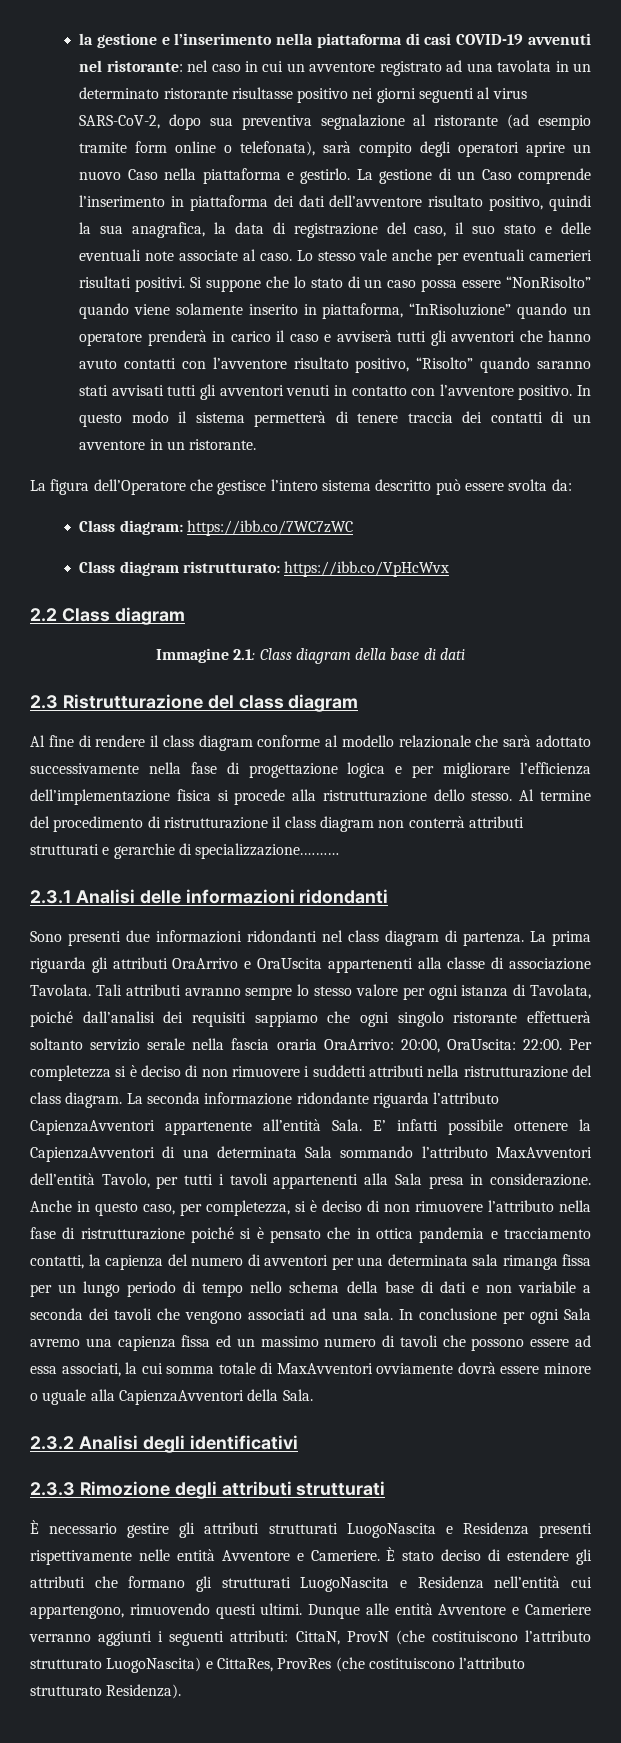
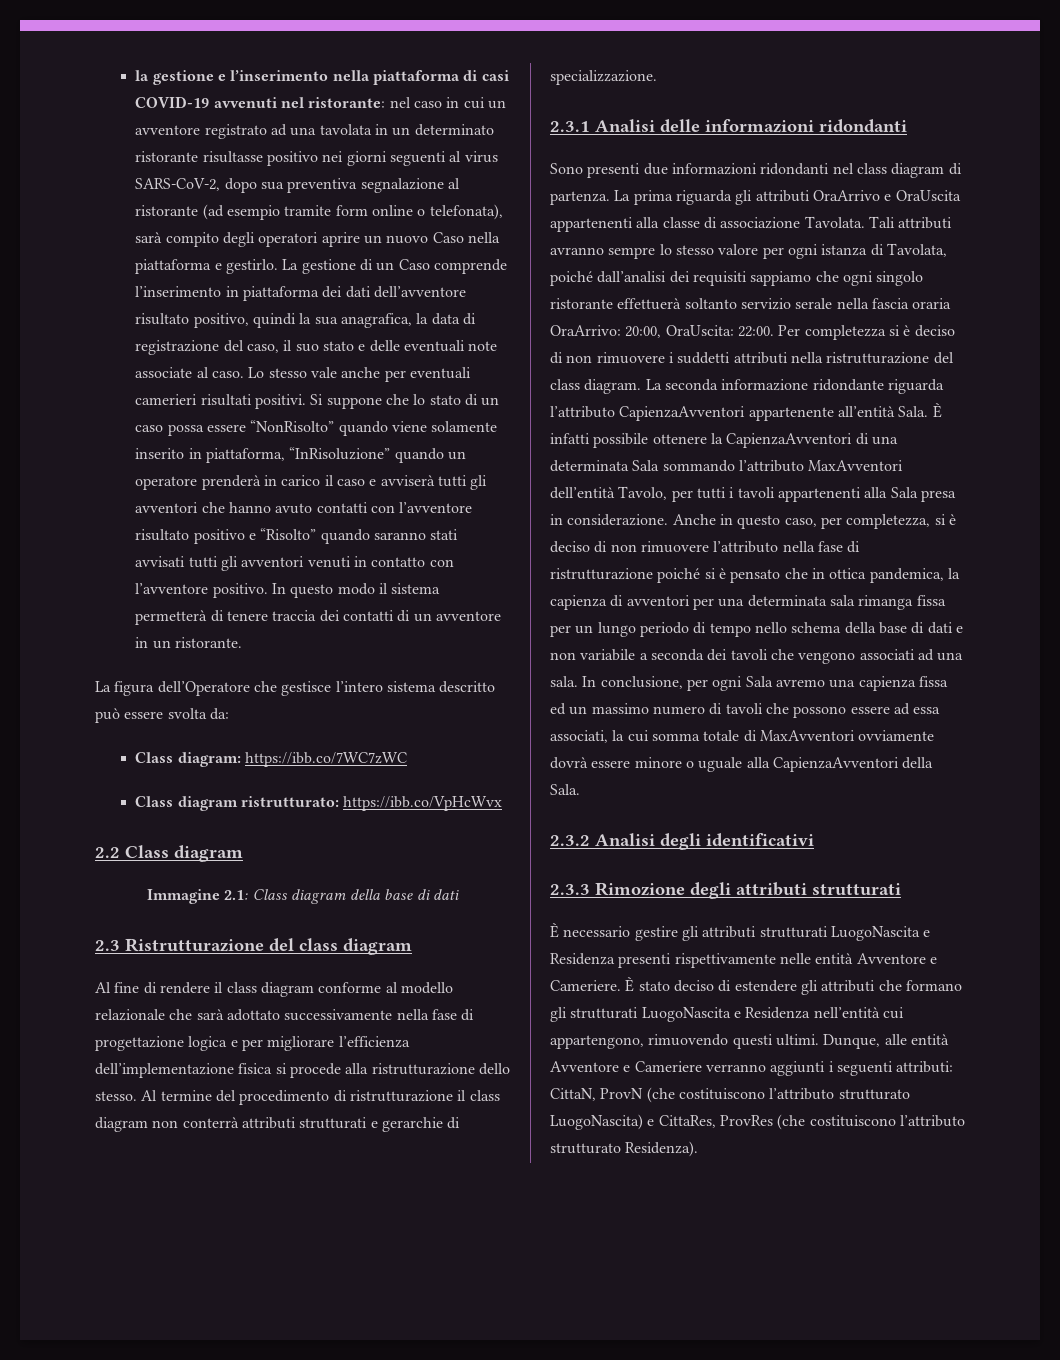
- Si suppone che lo stato di un caso possa essere “NonRisolto” quando viene solamente inserito in piattaforma, “InRisoluzione” quando un operatore prenderà in carico il caso e avviserà tutti gli avventori che hanno avuto contatti con l’avventore risultato positivo, “Risolto” quando saranno stati avvisati tutti gli avventori venuti in contatto con l’avventore positivo.
+ Si suppone che lo stato di un caso possa essere “NonRisolto” quando viene solamente inserito in piattaforma, “InRisoluzione” quando un operatore prenderà in carico il caso e avviserà tutti gli avventori che hanno avuto contatti con l’avventore risultato positivo e “Risolto” quando saranno stati avvisati tutti gli avventori venuti in contatto con l’avventore positivo.
- Al termine del procedimento di ristrutturazione il class diagram non conterrà attributi strutturati e gerarchie di specializzazione.………
+ Al termine del procedimento di ristrutturazione il class diagram non conterrà attributi strutturati e gerarchie di specializzazione.
- E’ infatti possibile ottenere la CapienzaAvventori di una determinata Sala sommando l’attributo MaxAvventori dell’entità Tavolo, per tutti i tavoli appartenenti alla Sala presa in considerazione.
+ È infatti possibile ottenere la CapienzaAvventori di una determinata Sala sommando l’attributo MaxAvventori dell’entità Tavolo, per tutti i tavoli appartenenti alla Sala presa in considerazione.
- Anche in questo caso, per completezza, si è deciso di non rimuovere l’attributo nella fase di ristrutturazione poiché si è pensato che in ottica pandemia e tracciamento contatti, la capienza del numero di avventori per una determinata sala rimanga fissa per un lungo periodo di tempo nello schema della base di dati e non variabile a seconda dei tavoli che vengono associati ad una sala.
+ Anche in questo caso, per completezza, si è deciso di non rimuovere l’attributo nella fase di ristrutturazione poiché si è pensato che in ottica pandemica, la capienza di avventori per una determinata sala rimanga fissa per un lungo periodo di tempo nello schema della base di dati e non variabile a seconda dei tavoli che vengono associati ad una sala.
- In conclusione per ogni Sala avremo una capienza fissa ed un massimo numero di tavoli che possono essere ad essa associati, la cui somma totale di MaxAvventori ovviamente dovrà essere minore o uguale alla CapienzaAvventori della Sala.
+ In conclusione, per ogni Sala avremo una capienza fissa ed un massimo numero di tavoli che possono essere ad essa associati, la cui somma totale di MaxAvventori ovviamente dovrà essere minore o uguale alla CapienzaAvventori della Sala.
- Dunque alle entità Avventore e Cameriere verranno aggiunti i seguenti attributi: CittaN, ProvN (che costituiscono l’attributo strutturato LuogoNascita) e CittaRes, ProvRes (che costituiscono l’attributo strutturato Residenza).
+ Dunque, alle entità Avventore e Cameriere verranno aggiunti i seguenti attributi: CittaN, ProvN (che costituiscono l’attributo strutturato LuogoNascita) e CittaRes, ProvRes (che costituiscono l’attributo strutturato Residenza).

